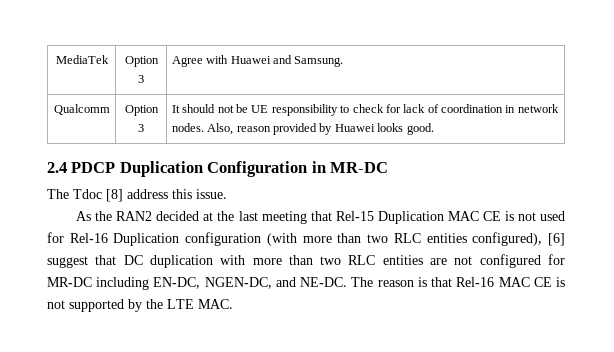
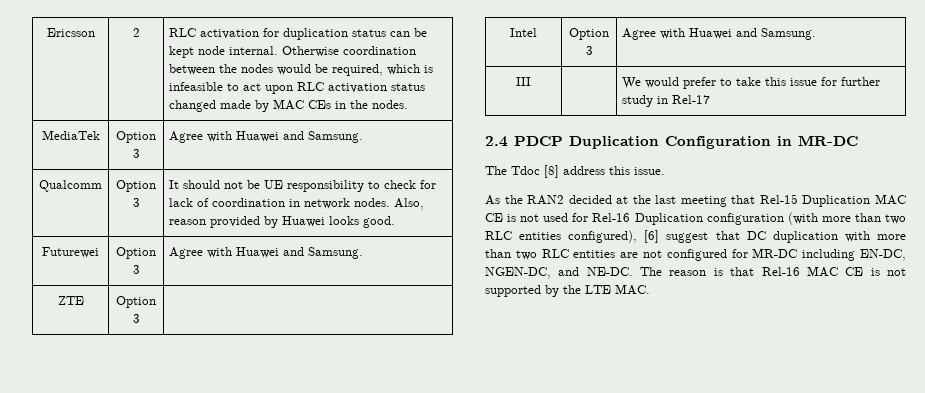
+ Ericsson | 2 | RLC activation for duplication status can be kept node internal. Otherwise coordination between the nodes would be required, which is infeasible to act upon RLC activation status changed made by MAC CEs in the nodes.
+ Futurewei | Option 3 | Agree with Huawei and Samsung.
+ ZTE | Option 3 |
+ Intel | Option 3 | Agree with Huawei and Samsung.
+ III | | We would prefer to take this issue for further study in Rel-17

